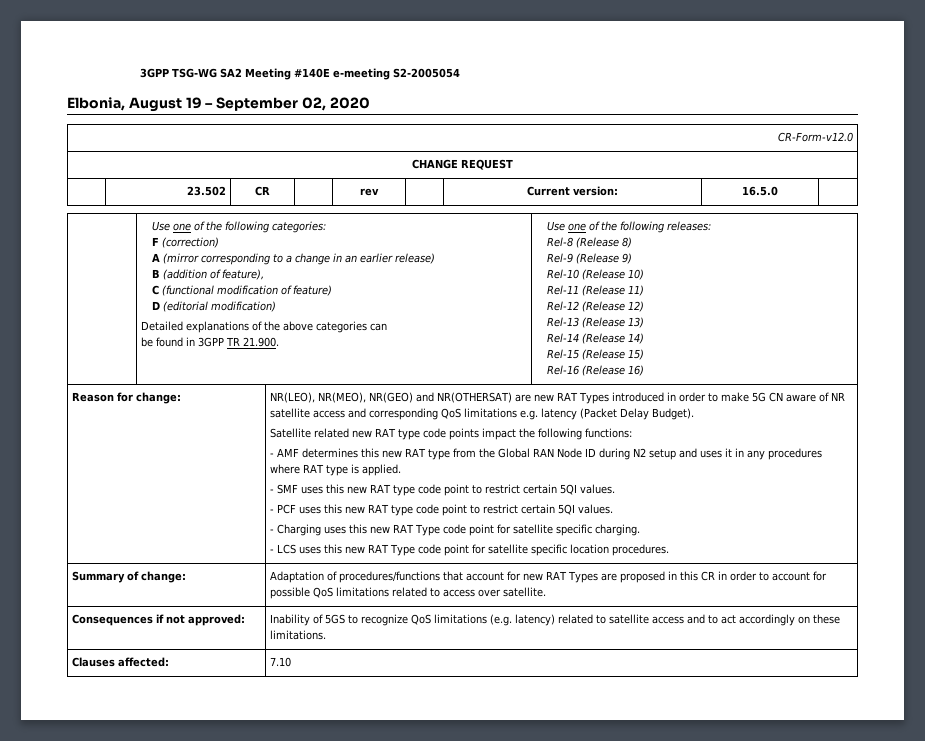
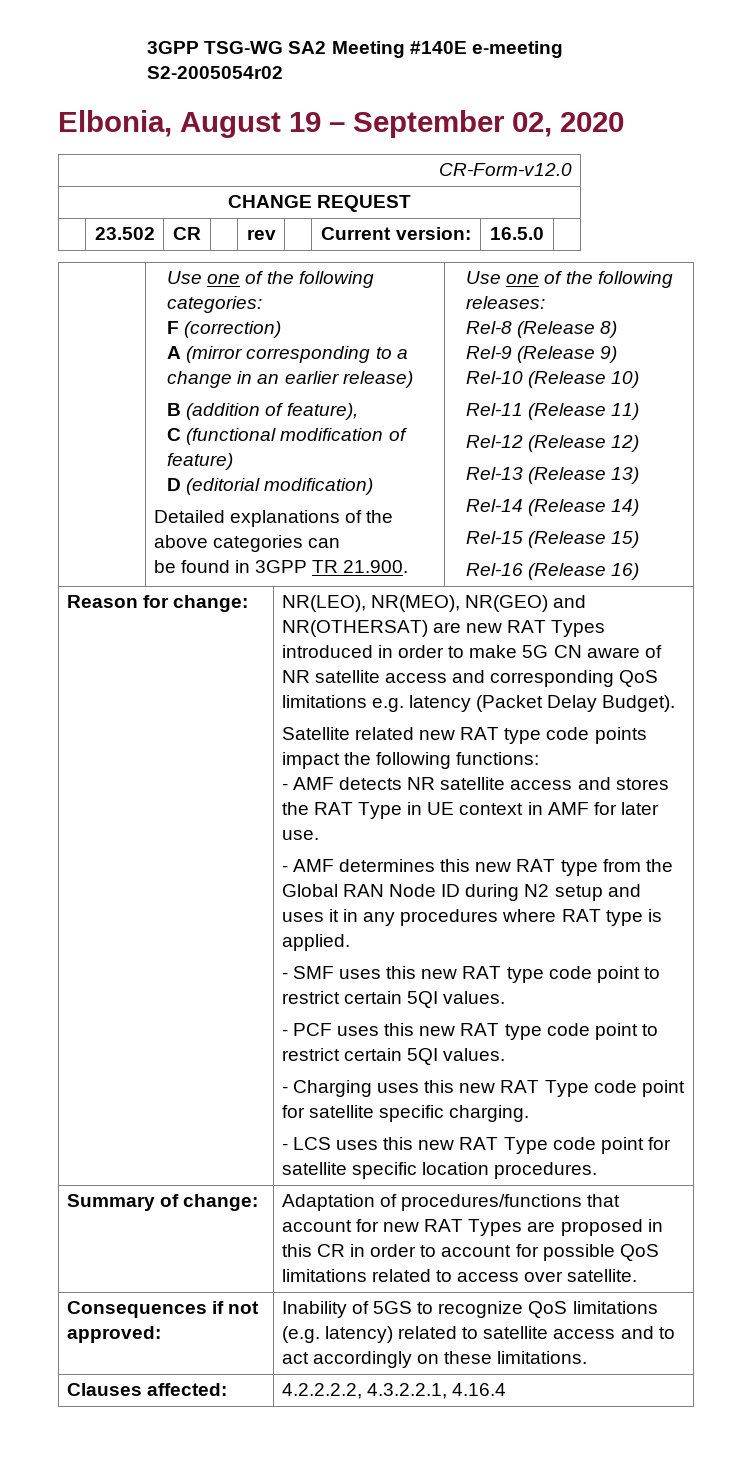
- 3GPP TSG-WG SA2 Meeting #140E e-meeting S2-2005054
+ 3GPP TSG-WG SA2 Meeting #140E e-meeting S2-2005054r02
+ - AMF detects NR satellite access and stores the RAT Type in UE context in AMF for later use.
- Clauses affected: | 7.10
+ Clauses affected: | 4.2.2.2.2, 4.3.2.2.1, 4.16.4

